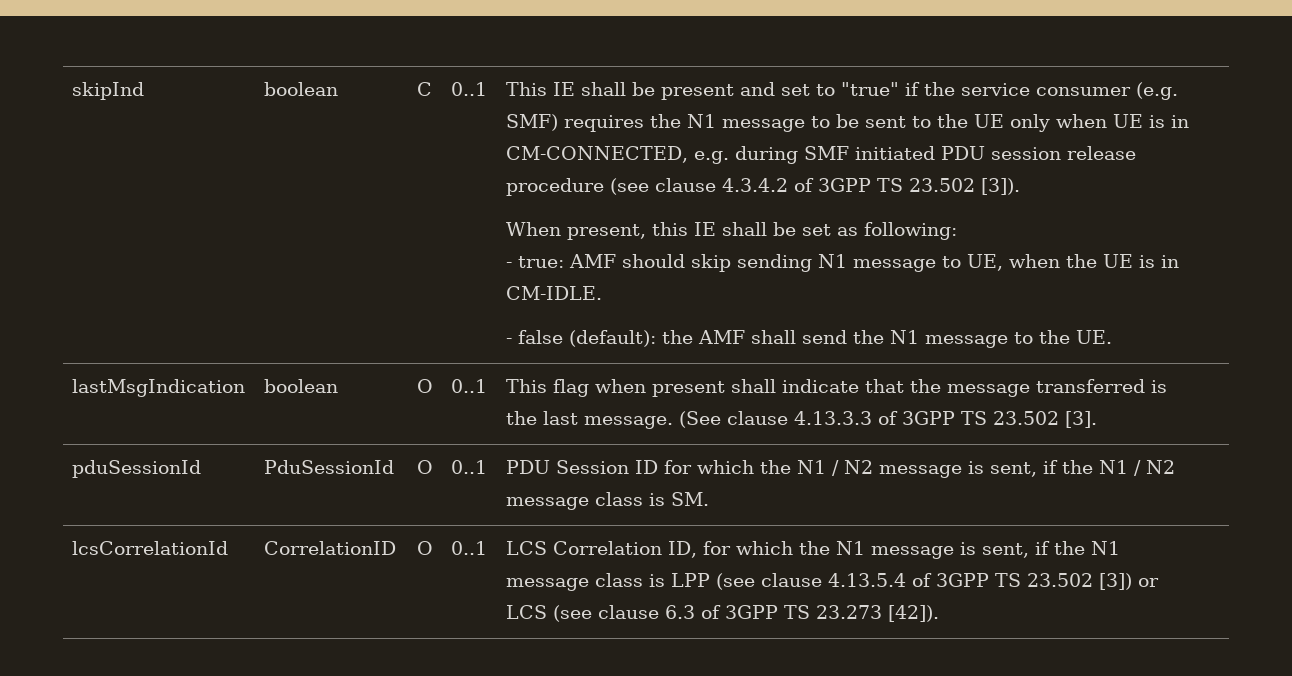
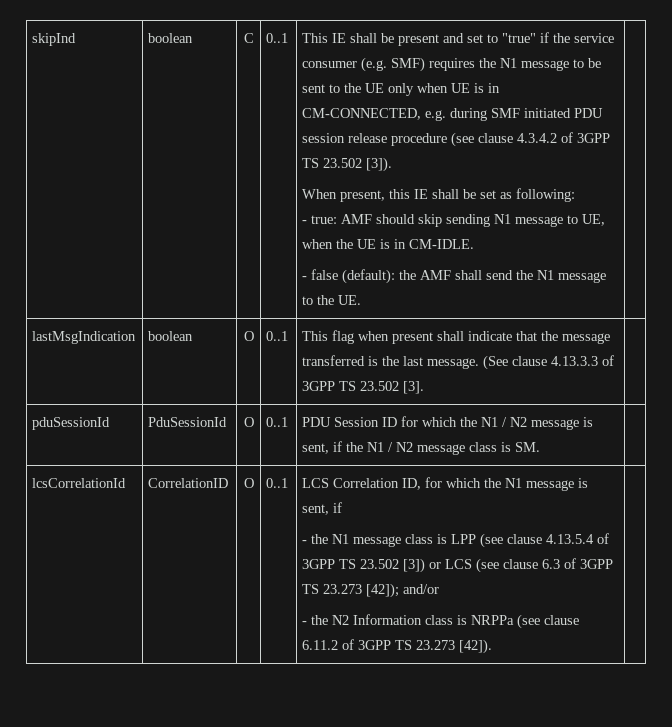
- LCS Correlation ID, for which the N1 message is sent, if the N1 message class is LPP (see clause 4.13.5.4 of 3GPP TS 23.502 [3]) or LCS (see clause 6.3 of 3GPP TS 23.273 [42]).
+ LCS Correlation ID, for which the N1 message is sent, if
+ - the N1 message class is LPP (see clause 4.13.5.4 of 3GPP TS 23.502 [3]) or LCS (see clause 6.3 of 3GPP TS 23.273 [42]); and/or
+ - the N2 Information class is NRPPa (see clause 6.11.2 of 3GPP TS 23.273 [42]).

